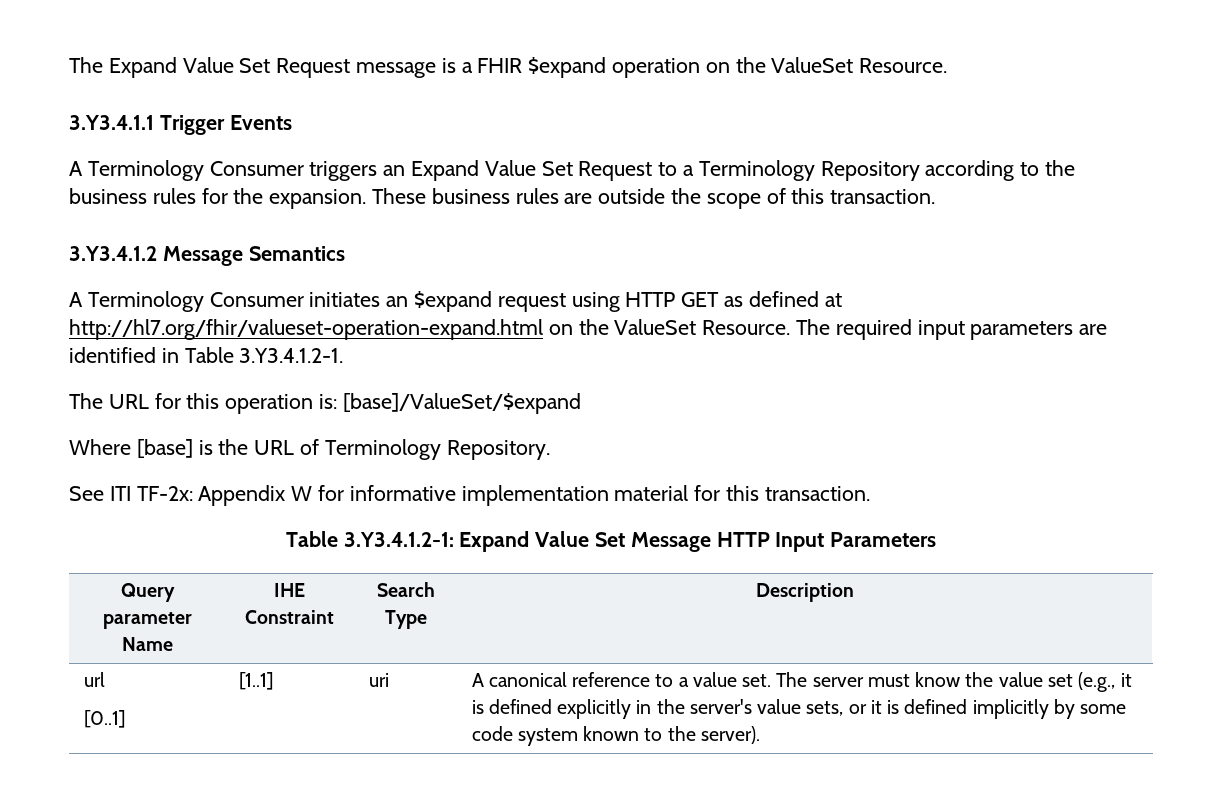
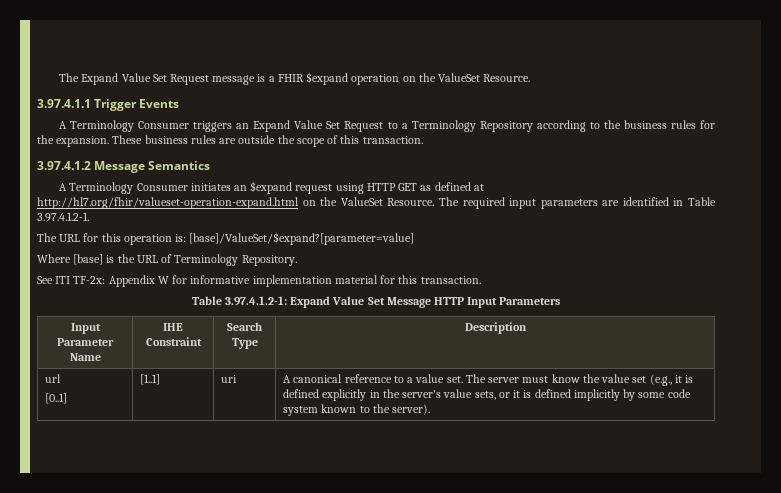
- 3.Y3.4.1.1 Trigger Events
+ 3.97.4.1.1 Trigger Events
- 3.Y3.4.1.2 Message Semantics
+ 3.97.4.1.2 Message Semantics
- The required input parameters are identified in Table 3.Y3.4.1.2-1.
+ The required input parameters are identified in Table 3.97.4.1.2-1.
- The URL for this operation is: [base]/ValueSet/$expand
+ The URL for this operation is: [base]/ValueSet/$expand?[parameter=value]
- Table 3.Y3.4.1.2-1: Expand Value Set Message HTTP Input Parameters
+ Table 3.97.4.1.2-1: Expand Value Set Message HTTP Input Parameters
- Query parameter Name | IHE Constraint | Search Type | Description
+ Input Parameter Name | IHE Constraint | Search Type | Description

